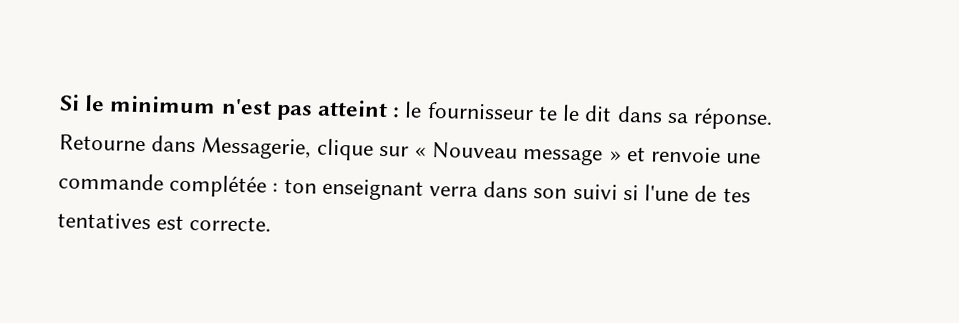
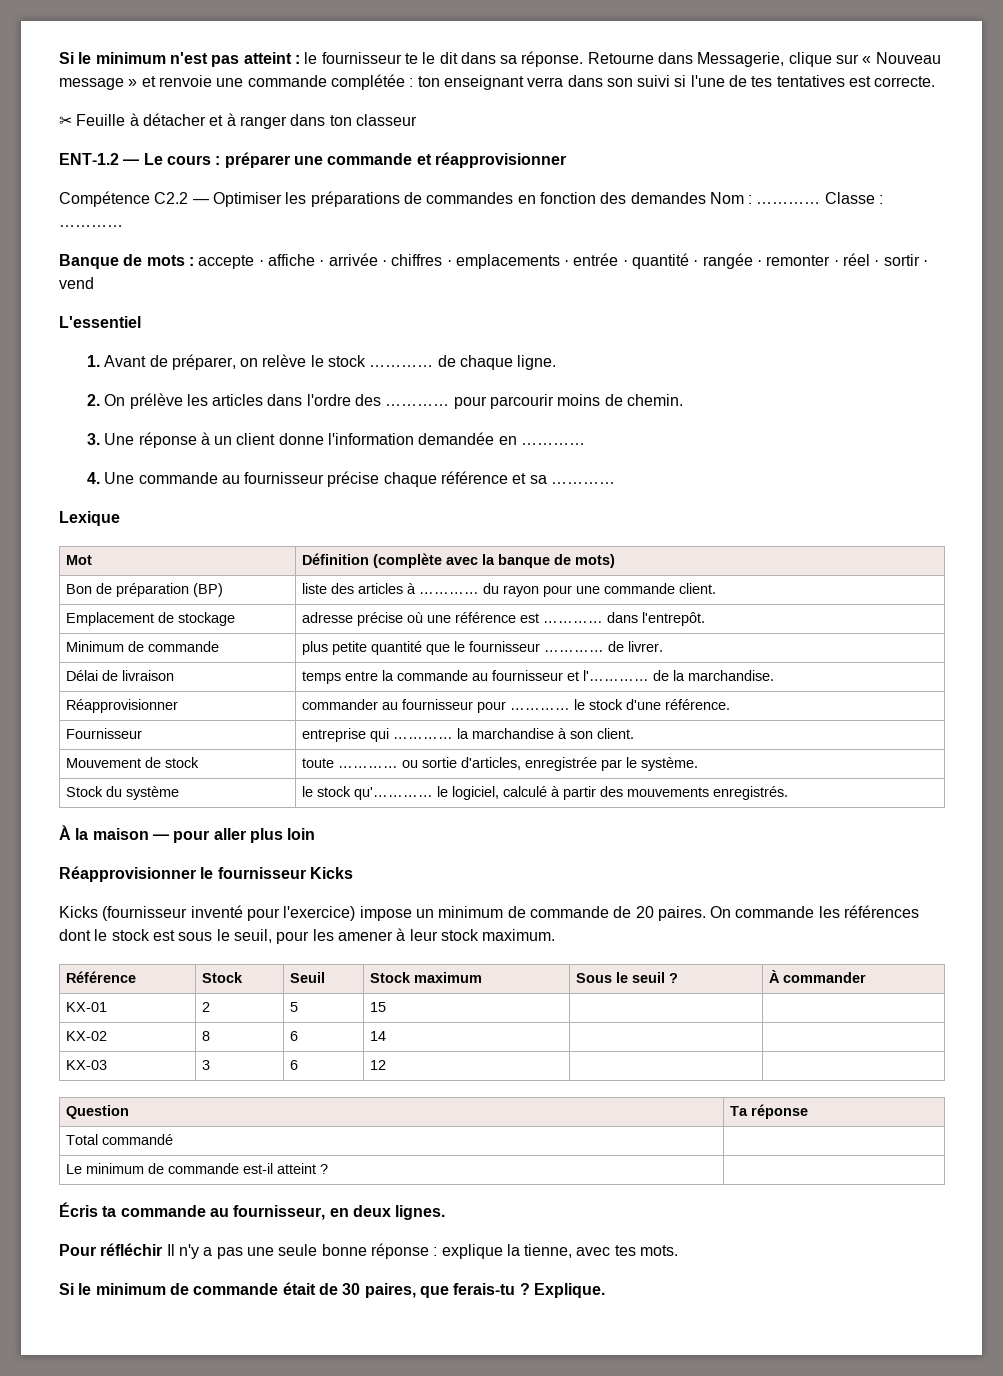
+ ✂ Feuille à détacher et à ranger dans ton classeur
+ ENT-1.2 — Le cours : préparer une commande et réapprovisionner
+ Compétence C2.2 — Optimiser les préparations de commandes en fonction des demandes Nom : ………… Classe : …………
+ Banque de mots : accepte · affiche · arrivée · chiffres · emplacements · entrée · quantité · rangée · remonter · réel · sortir · vend
+ L'essentiel
+ 1. Avant de préparer, on relève le stock ………… de chaque ligne.
+ 2. On prélève les articles dans l'ordre des ………… pour parcourir moins de chemin.
+ 3. Une réponse à un client donne l'information demandée en …………
+ 4. Une commande au fournisseur précise chaque référence et sa …………
+ Lexique
+ Mot | Définition (complète avec la banque de mots)
+ Bon de préparation (BP) | liste des articles à ………… du rayon pour une commande client.
+ Emplacement de stockage | adresse précise où une référence est ………… dans l'entrepôt.
+ Minimum de commande | plus petite quantité que le fournisseur ………… de livrer.
+ Délai de livraison | temps entre la commande au fournisseur et l'………… de la marchandise.
+ Réapprovisionner | commander au fournisseur pour ………… le stock d'une référence.
+ Fournisseur | entreprise qui ………… la marchandise à son client.
+ Mouvement de stock | toute ………… ou sortie d'articles, enregistrée par le système.
+ Stock du système | le stock qu'………… le logiciel, calculé à partir des mouvements enregistrés.
+ À la maison — pour aller plus loin
+ Réapprovisionner le fournisseur Kicks
+ Kicks (fournisseur inventé pour l'exercice) impose un minimum de commande de 20 paires. On commande les références dont le stock est sous le seuil, pour les amener à leur stock maximum.
+ Référence | Stock | Seuil | Stock maximum | Sous le seuil ? | À commander
+ KX-01 | 2 | 5 | 15 | |
+ KX-02 | 8 | 6 | 14 | |
+ KX-03 | 3 | 6 | 12 | |
+ Question | Ta réponse
+ Total commandé |
+ Le minimum de commande est-il atteint ? |
+ Écris ta commande au fournisseur, en deux lignes.
+ Pour réfléchir Il n'y a pas une seule bonne réponse : explique la tienne, avec tes mots.
+ Si le minimum de commande était de 30 paires, que ferais-tu ? Explique.

